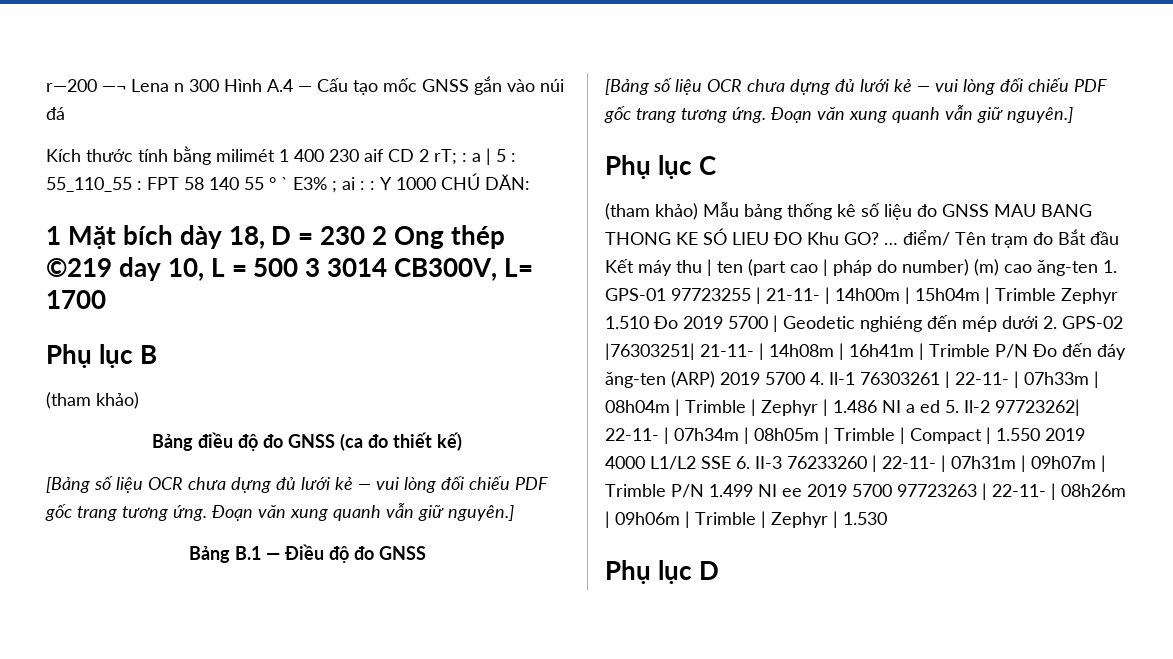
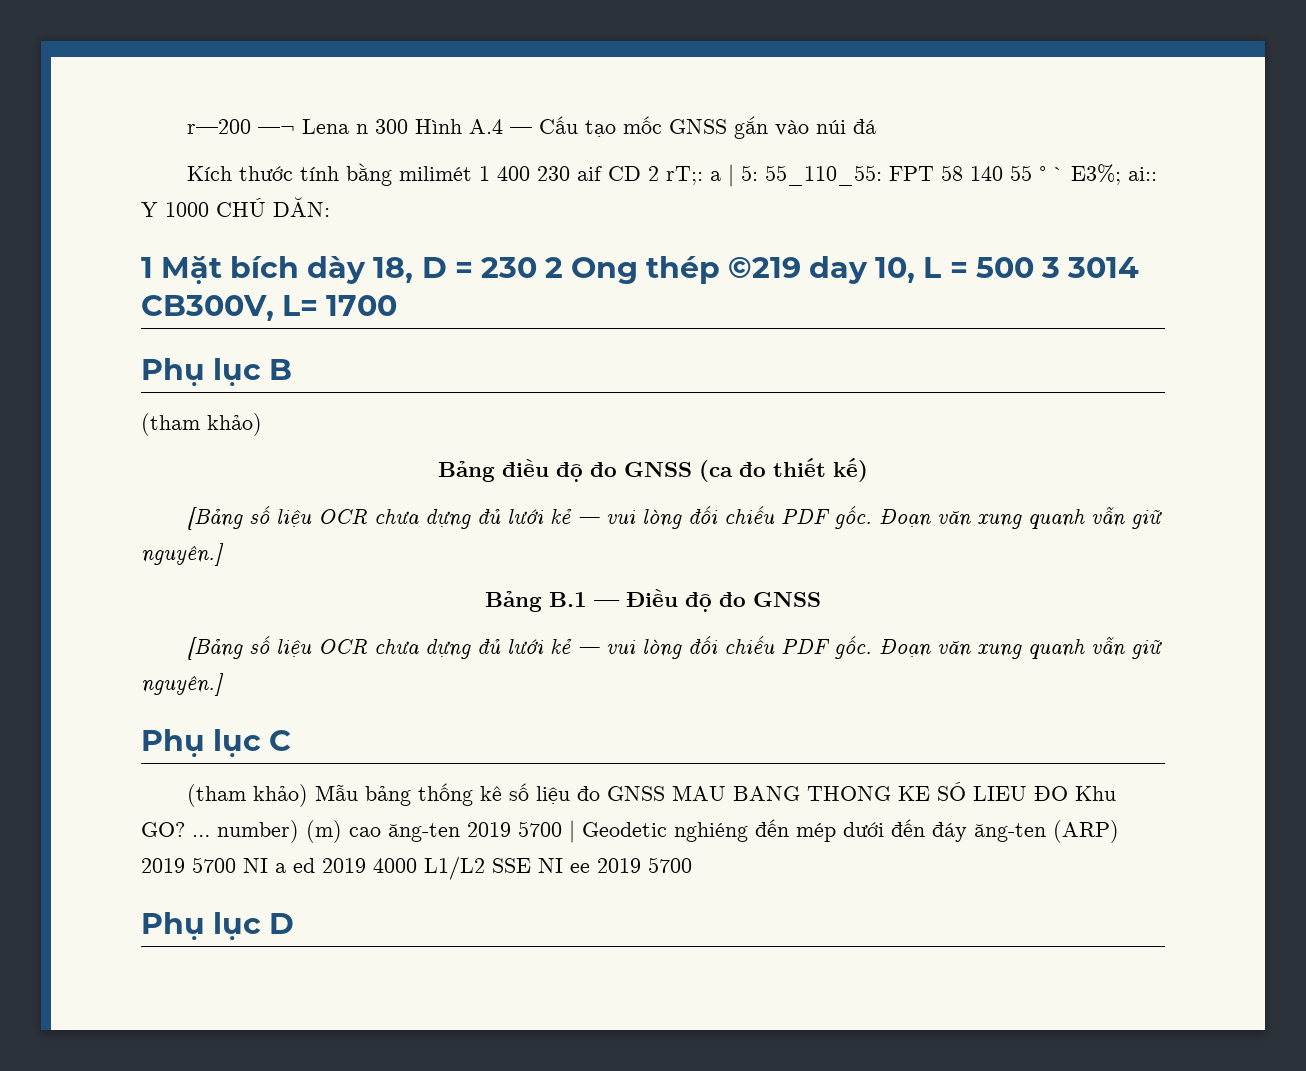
- Kích thước tính bằng milimét 1 400 230 aif CD 2 rT; : a | 5 : 55_110_55 : FPT 58 140 55 ° ` E3% ; ai : : Y 1000 CHÚ DĂN:
+ Kích thước tính bằng milimét 1 400 230 aif CD 2 rT;: a | 5: 55_110_55: FPT 58 140 55 ° ` E3%; ai:: Y 1000 CHÚ DĂN:
  Bảng điều độ đo GNSS (ca đo thiết kế)
- [Bảng số liệu OCR chưa dựng đủ lưới kẻ — vui lòng đối chiếu PDF gốc trang tương ứng.
+ [Bảng số liệu OCR chưa dựng đủ lưới kẻ — vui lòng đối chiếu PDF gốc.
  Bảng B.1 — Điều độ đo GNSS
- [Bảng số liệu OCR chưa dựng đủ lưới kẻ — vui lòng đối chiếu PDF gốc trang tương ứng.
+ [Bảng số liệu OCR chưa dựng đủ lưới kẻ — vui lòng đối chiếu PDF gốc.
- … điểm/ Tên trạm đo Bắt đầu Kết máy thu | ten (part cao | pháp do number) (m) cao ăng-ten 1. GPS-01 97723255 | 21-11- | 14h00m | 15h04m | Trimble Zephyr 1.510 Đo 2019 5700 | Geodetic nghiéng đến mép dưới 2. GPS-02 |76303251| 21-11- | 14h08m | 16h41m | Trimble P/N Đo đến đáy ăng-ten (ARP) 2019 5700 4. Il-1 76303261 | 22-11- | 07h33m | 08h04m | Trimble | Zephyr | 1.486 NI a ed 5. Il-2 97723262| 22-11- | 07h34m | 08h05m | Trimble | Compact | 1.550 2019 4000 L1/L2 SSE 6. II-3 76233260 | 22-11- | 07h31m | 09h07m | Trimble P/N 1.499 NI ee 2019 5700 97723263 | 22-11- | 08h26m | 09h06m | Trimble | Zephyr | 1.530
+ … number) (m) cao ăng-ten 2019 5700 | Geodetic nghiéng đến mép dưới đến đáy ăng-ten (ARP) 2019 5700 NI a ed 2019 4000 L1/L2 SSE NI ee 2019 5700

